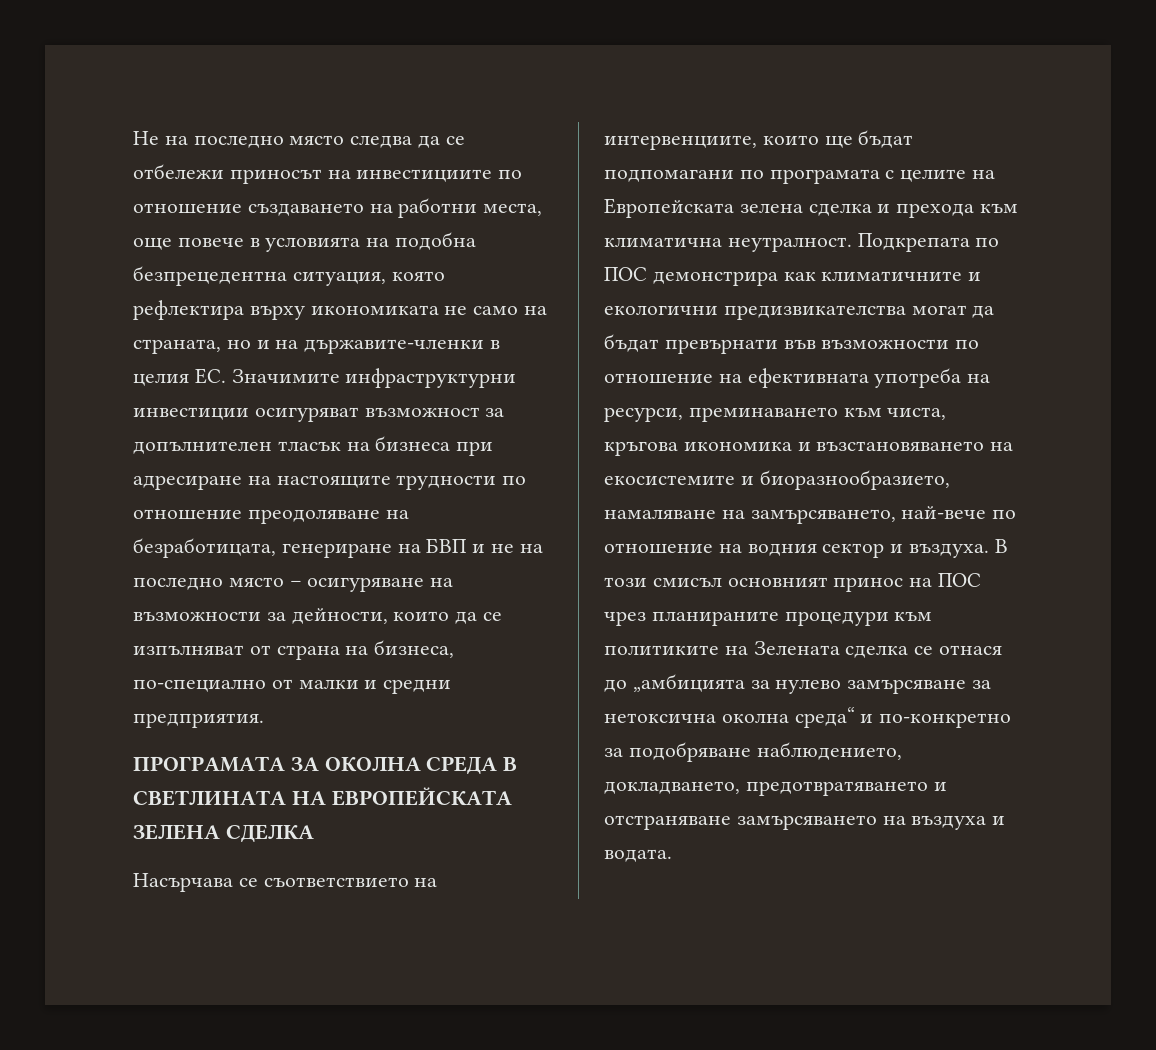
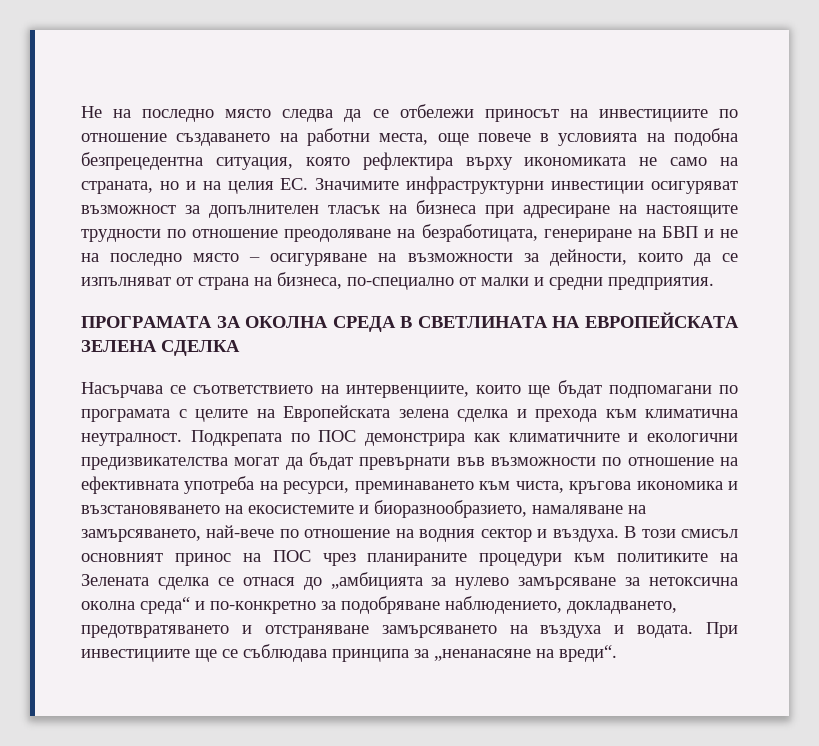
- Не на последно място следва да се отбележи приносът на инвестициите по отношение създаването на работни места, още повече в условията на подобна безпрецедентна ситуация, която рефлектира върху икономиката не само на страната, но и на държавите-членки в целия ЕС. Значимите инфраструктурни инвестиции осигуряват възможност за допълнителен тласък на бизнеса при адресиране на настоящите трудности по отношение преодоляване на безработицата, генериране на БВП и не на последно място – осигуряване на възможности за дейности, които да се изпълняват от страна на бизнеса, по-специално от малки и средни предприятия.
+ Не на последно място следва да се отбележи приносът на инвестициите по отношение създаването на работни места, още повече в условията на подобна безпрецедентна ситуация, която рефлектира върху икономиката не само на страната, но и на целия ЕС. Значимите инфраструктурни инвестиции осигуряват възможност за допълнителен тласък на бизнеса при адресиране на настоящите трудности по отношение преодоляване на безработицата, генериране на БВП и не на последно място – осигуряване на възможности за дейности, които да се изпълняват от страна на бизнеса, по-специално от малки и средни предприятия.
+ При инвестициите ще се съблюдава принципа за „нeнанасяне на вреди“.

